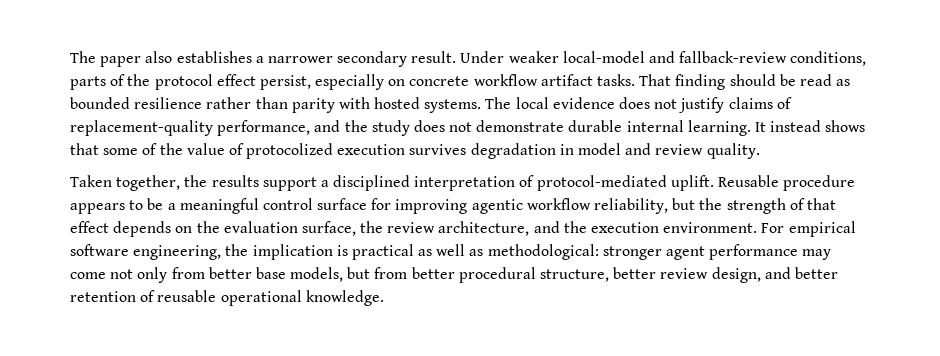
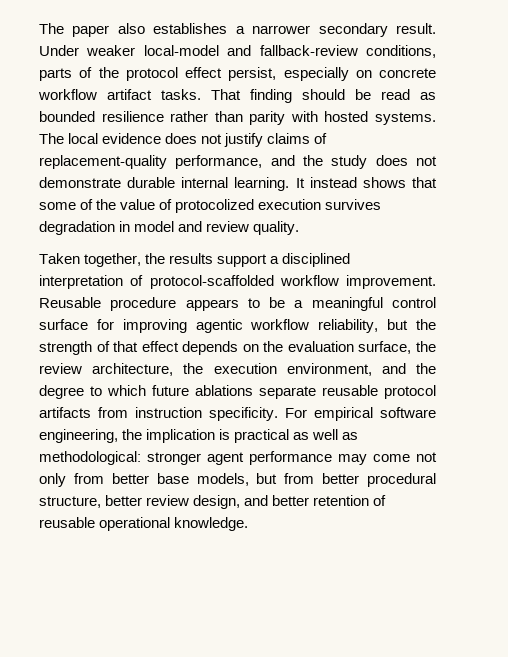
- Taken together, the results support a disciplined interpretation of protocol-mediated uplift.
+ Taken together, the results support a disciplined interpretation of protocol-scaffolded workflow improvement.
- Reusable procedure appears to be a meaningful control surface for improving agentic workflow reliability, but the strength of that effect depends on the evaluation surface, the review architecture, and the execution environment.
+ Reusable procedure appears to be a meaningful control surface for improving agentic workflow reliability, but the strength of that effect depends on the evaluation surface, the review architecture, the execution environment, and the degree to which future ablations separate reusable protocol artifacts from instruction specificity.

